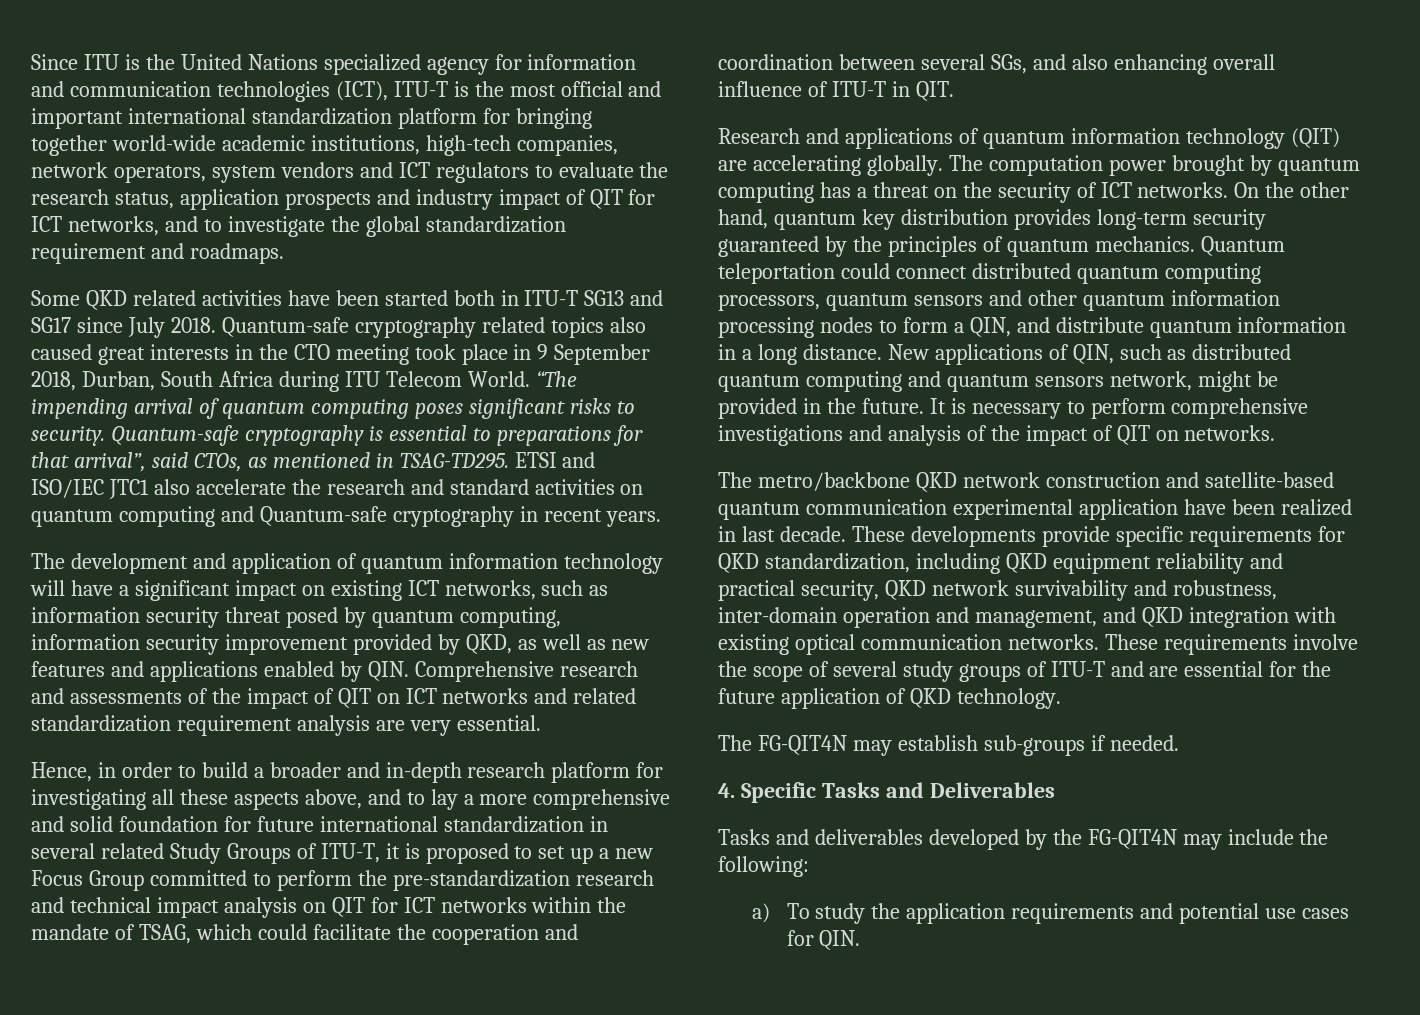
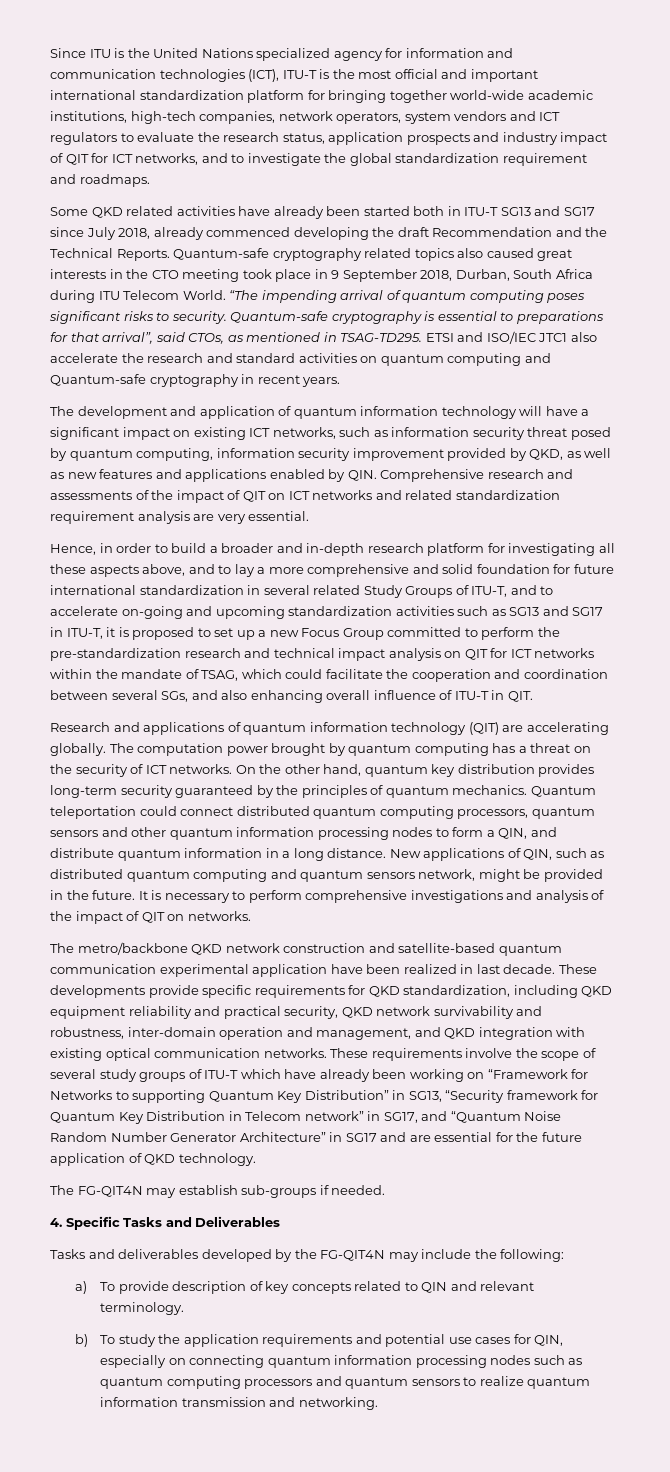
- Some QKD related activities have been started both in ITU-T SG13 and SG17 since July 2018.
+ Some QKD related activities have already been started both in ITU-T SG13 and SG17 since July 2018, already commenced developing the draft Recommendation and the Technical Reports.
- Hence, in order to build a broader and in-depth research platform for investigating all these aspects above, and to lay a more comprehensive and solid foundation for future international standardization in several related Study Groups of ITU-T, it is proposed to set up a new Focus Group committed to perform the pre-standardization research and technical impact analysis on QIT for ICT networks within the mandate of TSAG, which could facilitate the cooperation and coordination between several SGs, and also enhancing overall influence of ITU-T in QIT.
+ Hence, in order to build a broader and in-depth research platform for investigating all these aspects above, and to lay a more comprehensive and solid foundation for future international standardization in several related Study Groups of ITU-T, and to accelerate on-going and upcoming standardization activities such as SG13 and SG17 in ITU-T, it is proposed to set up a new Focus Group committed to perform the pre-standardization research and technical impact analysis on QIT for ICT networks within the mandate of TSAG, which could facilitate the cooperation and coordination between several SGs, and also enhancing overall influence of ITU-T in QIT.
- These requirements involve the scope of several study groups of ITU-T and are essential for the future application of QKD technology.
+ These requirements involve the scope of several study groups of ITU-T which have already been working on “Framework for Networks to supporting Quantum Key Distribution” in SG13, “Security framework for Quantum Key Distribution in Telecom network” in SG17, and “Quantum Noise Random Number Generator Architecture” in SG17 and are essential for the future application of QKD technology.
- a) To study the application requirements and potential use cases for QIN.
+ a) To provide description of key concepts related to QIN and relevant terminology.
+ b) To study the application requirements and potential use cases for QIN, especially on connecting quantum information processing nodes such as quantum computing processors and quantum sensors to realize quantum information transmission and networking.

